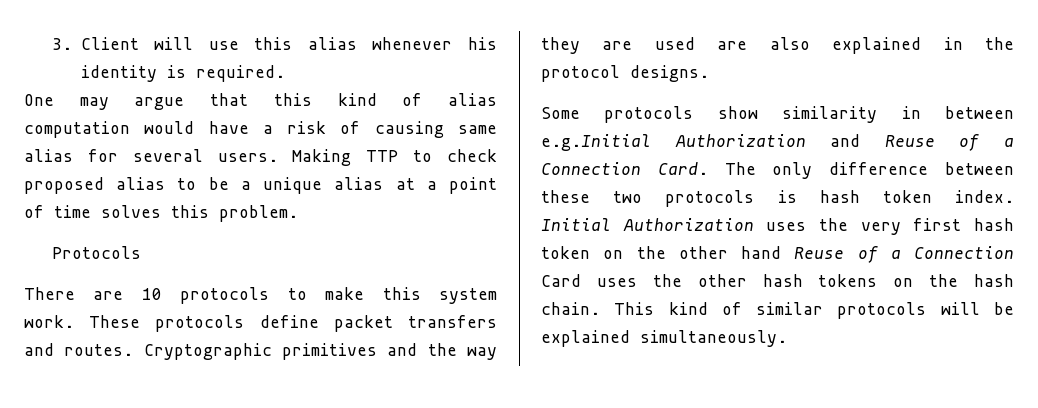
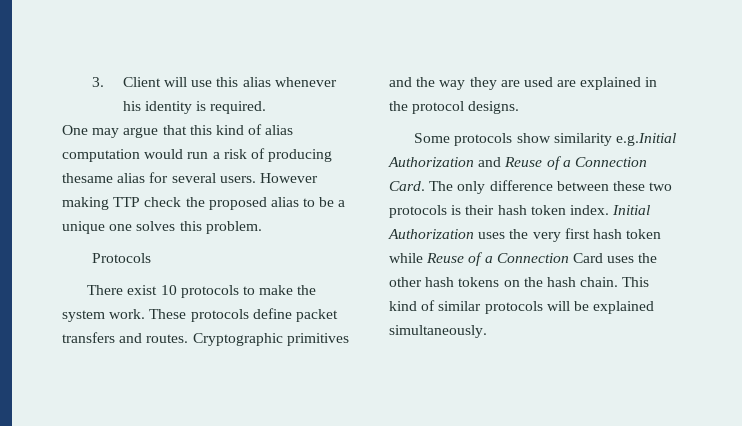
- One may argue that this kind of alias computation would have a risk of causing same alias for several users.
+ One may argue that this kind of alias computation would run a risk of producing thesame alias for several users.
- Making TTP to check proposed alias to be a unique alias at a point of time solves this problem.
+ However making TTP check the proposed alias to be a unique one solves this problem.
- There are 10 protocols to make this system work.
+ There exist 10 protocols to make the system work.
- Cryptographic primitives and the way they are used are also explained in the protocol designs.
+ Cryptographic primitives and the way they are used are explained in the protocol designs.
- Some protocols show similarity in between e.g.Initial Authorization and Reuse of a Connection Card.
+ Some protocols show similarity e.g.Initial Authorization and Reuse of a Connection Card.
- The only difference between these two protocols is hash token index.
+ The only difference between these two protocols is their hash token index.
- Initial Authorization uses the very first hash token on the other hand Reuse of a Connection Card uses the other hash tokens on the hash chain.
+ Initial Authorization uses the very first hash token while Reuse of a Connection Card uses the other hash tokens on the hash chain.

